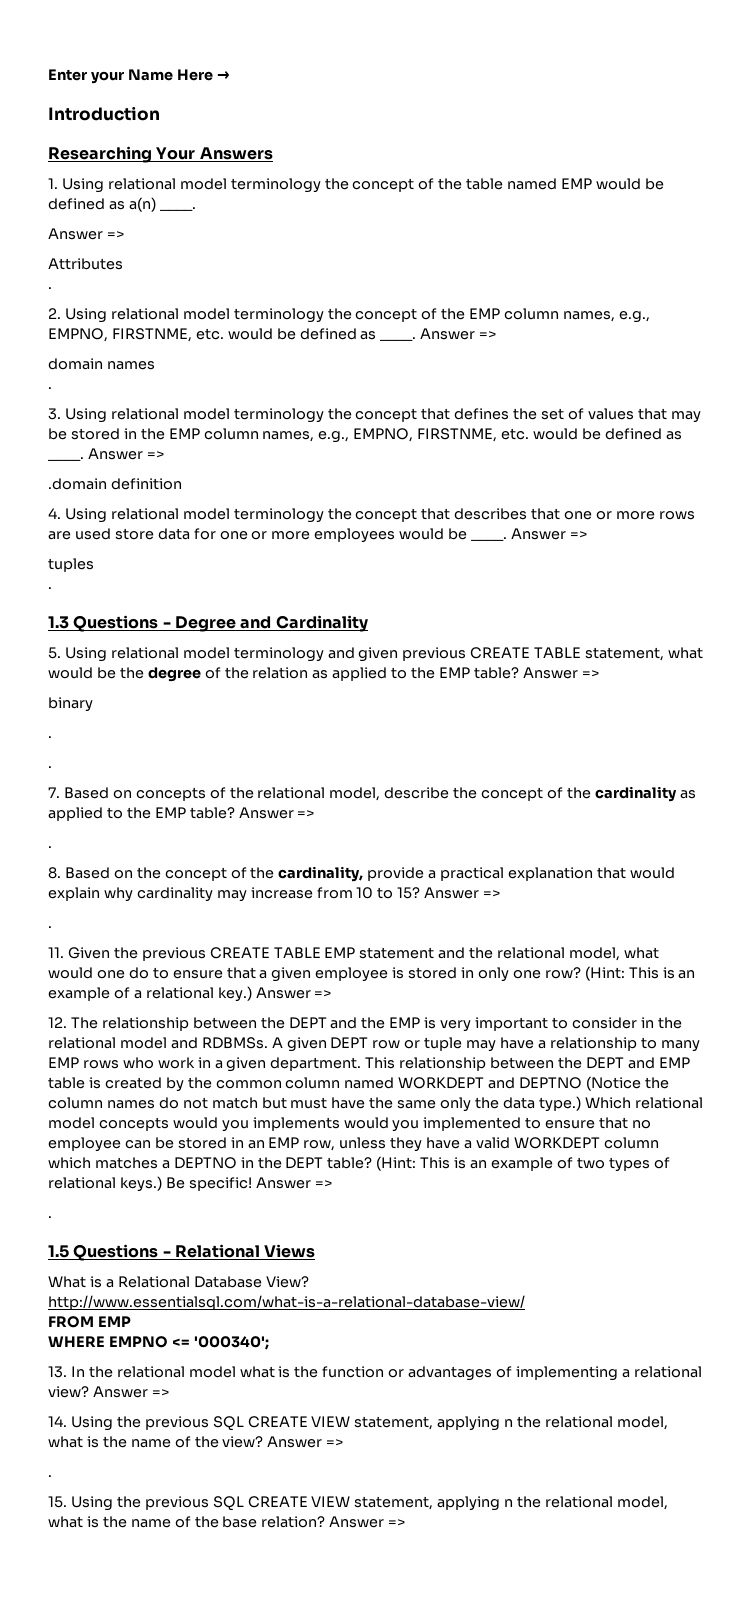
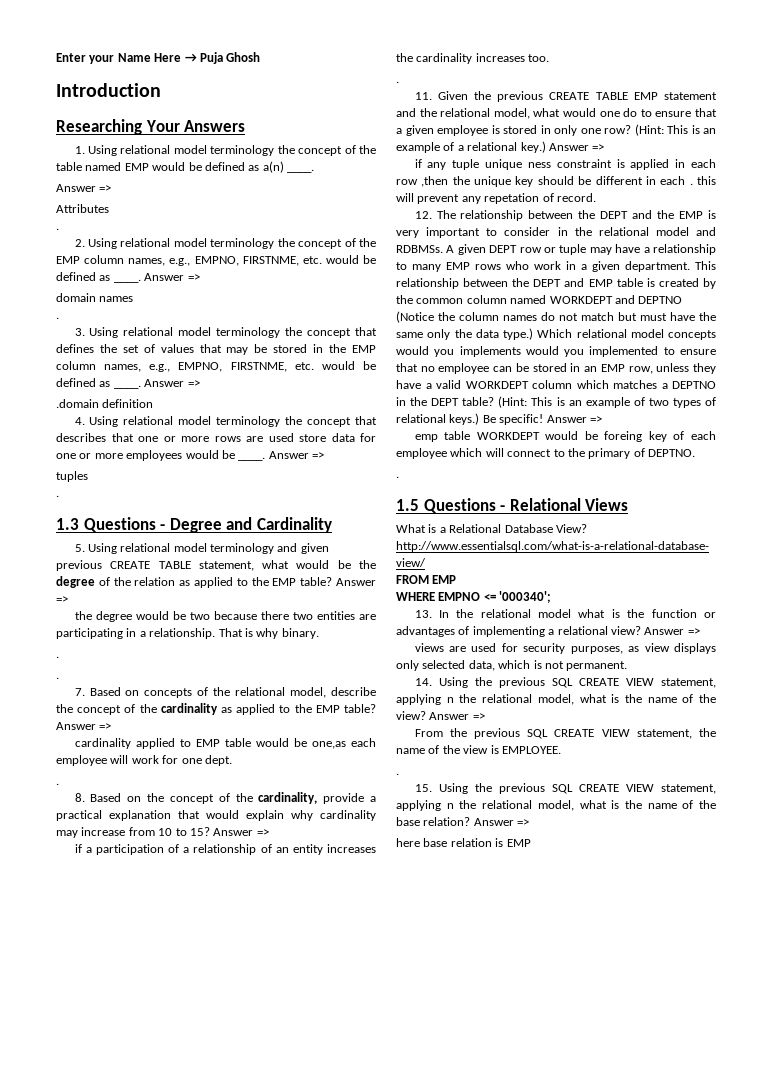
- Enter your Name Here →
+ Enter your Name Here → Puja Ghosh
- binary
+ the degree would be two because there two entities are participating in a relationship. That is why binary.
+ cardinality applied to EMP table would be one,as each employee will work for one dept.
+ if a participation of a relationship of an entity increases the cardinality increases too.
+ if any tuple unique ness constraint is applied in each row ,then the unique key should be different in each . this will prevent any repetation of record.
+ emp table WORKDEPT would be foreing key of each employee which will connect to the primary of DEPTNO.
+ views are used for security purposes, as view displays only selected data, which is not permanent.
+ From the previous SQL CREATE VIEW statement, the name of the view is EMPLOYEE.
+ here base relation is EMP

